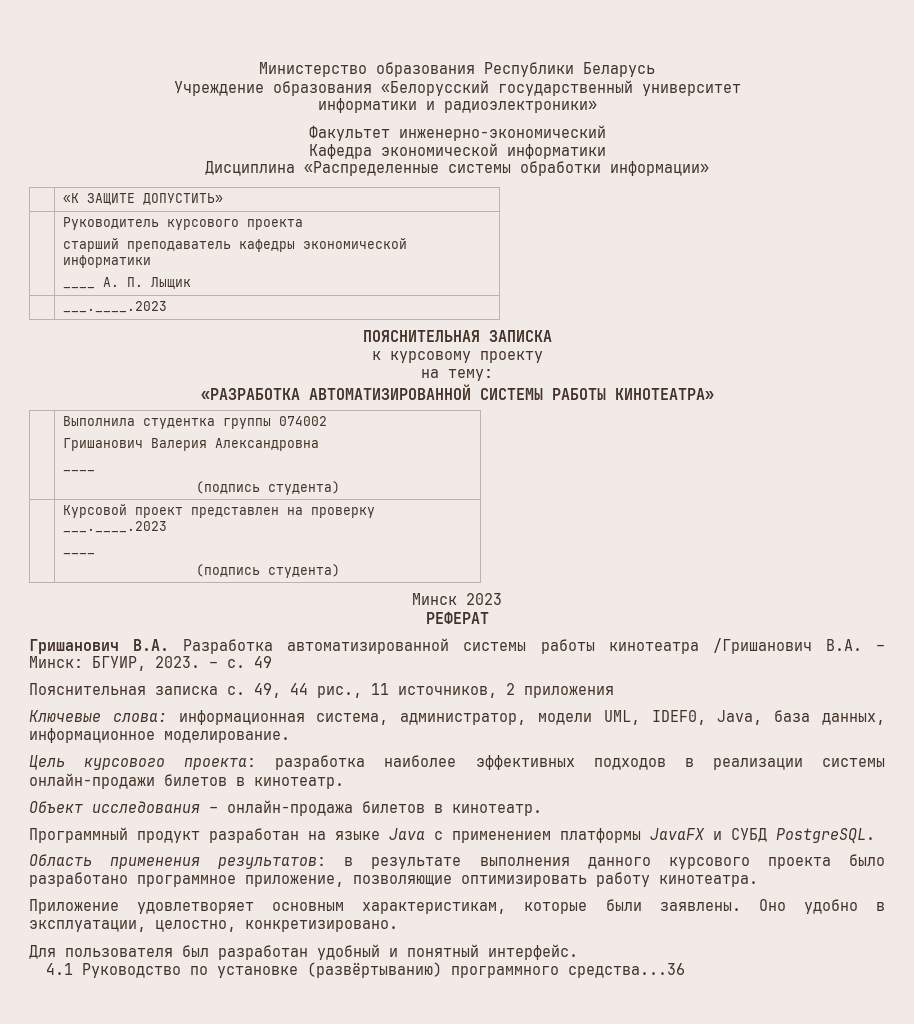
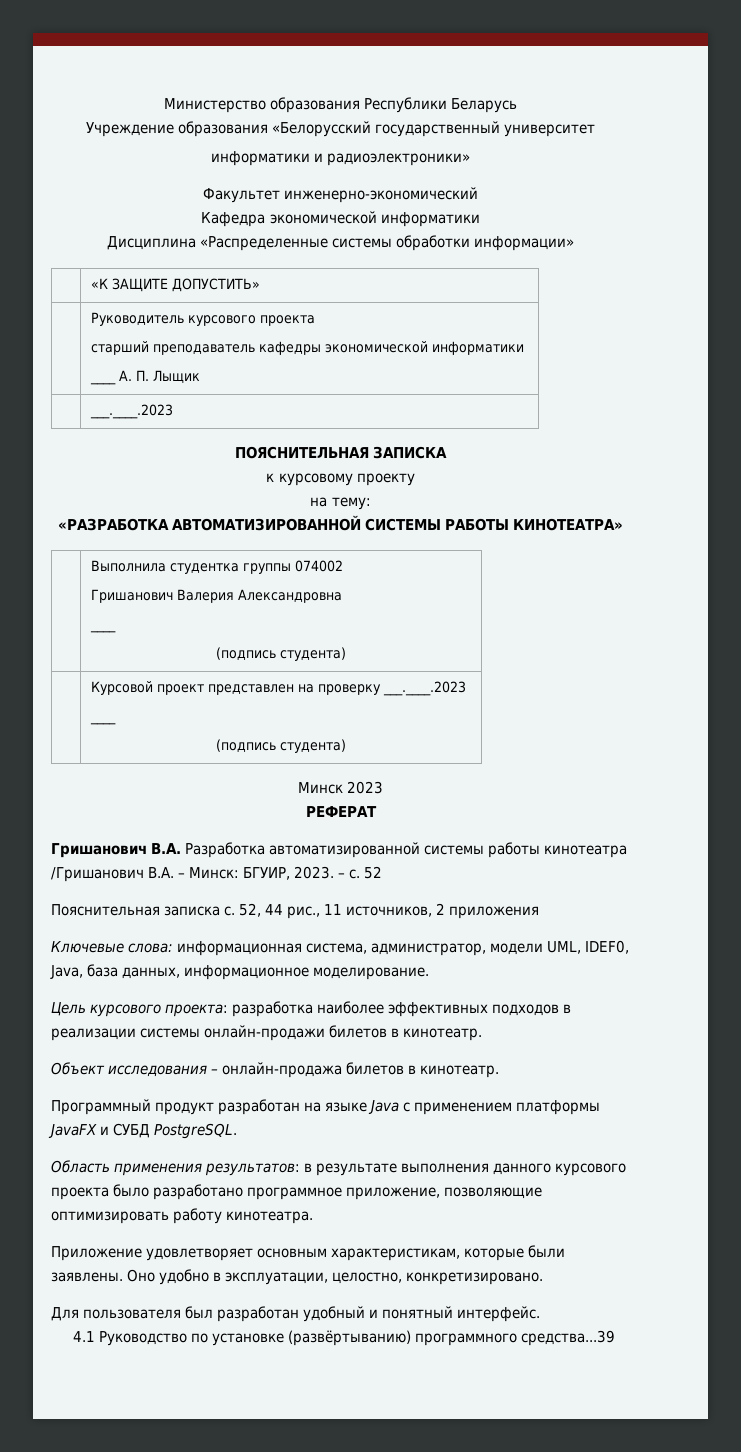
- 49
+ 52
- 49, 44 рис., 11 источников, 2 приложения
+ 52, 44 рис., 11 источников, 2 приложения
- 4.1 Руководство по установке (развёртыванию) программного средства...36
+ 4.1 Руководство по установке (развёртыванию) программного средства...39

